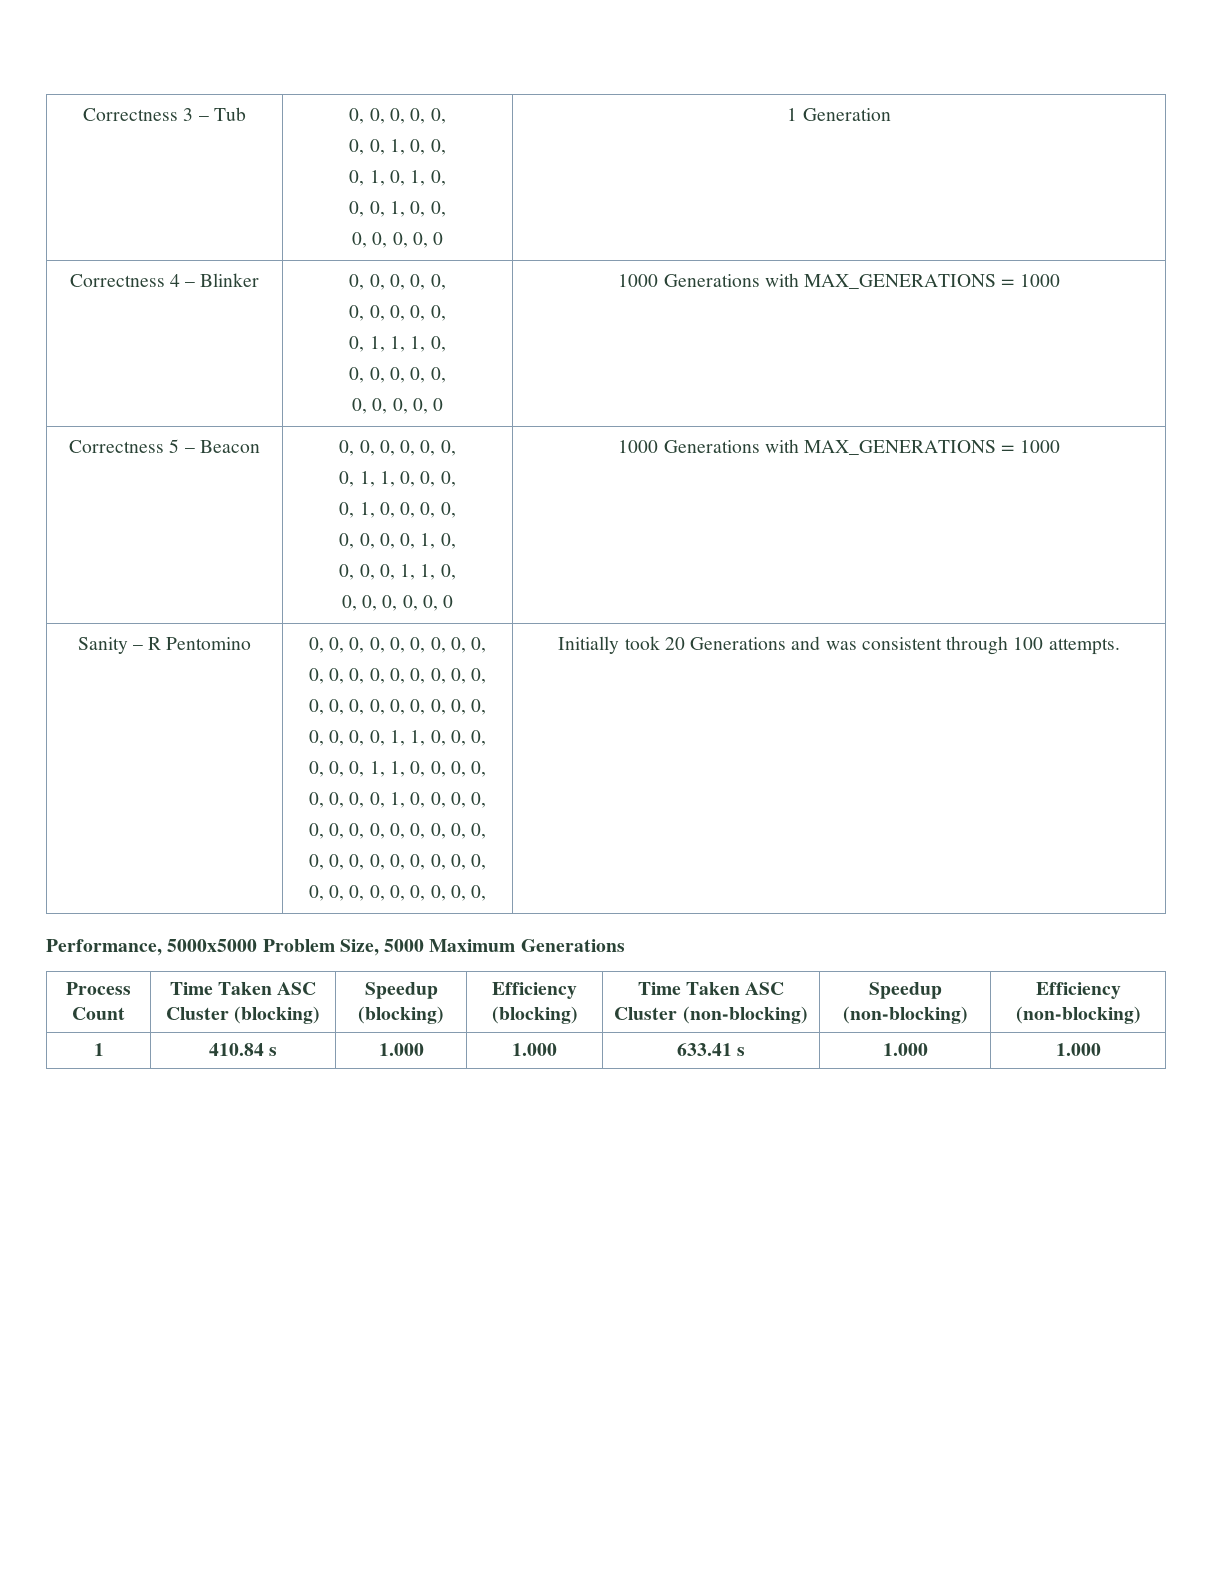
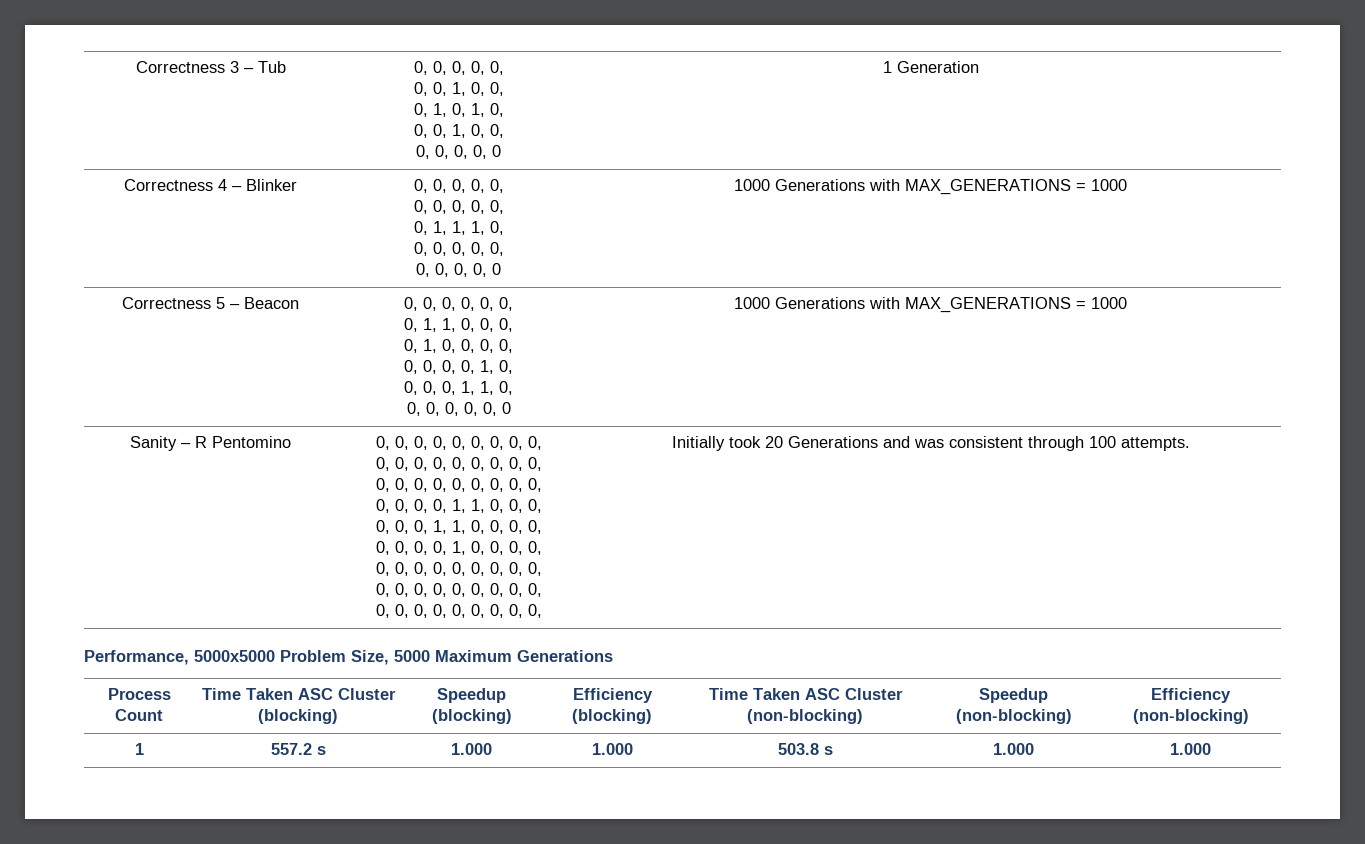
- 1 | 410.84 s | 1.000 | 1.000 | 633.41 s | 1.000 | 1.000
+ 1 | 557.2 s | 1.000 | 1.000 | 503.8 s | 1.000 | 1.000

